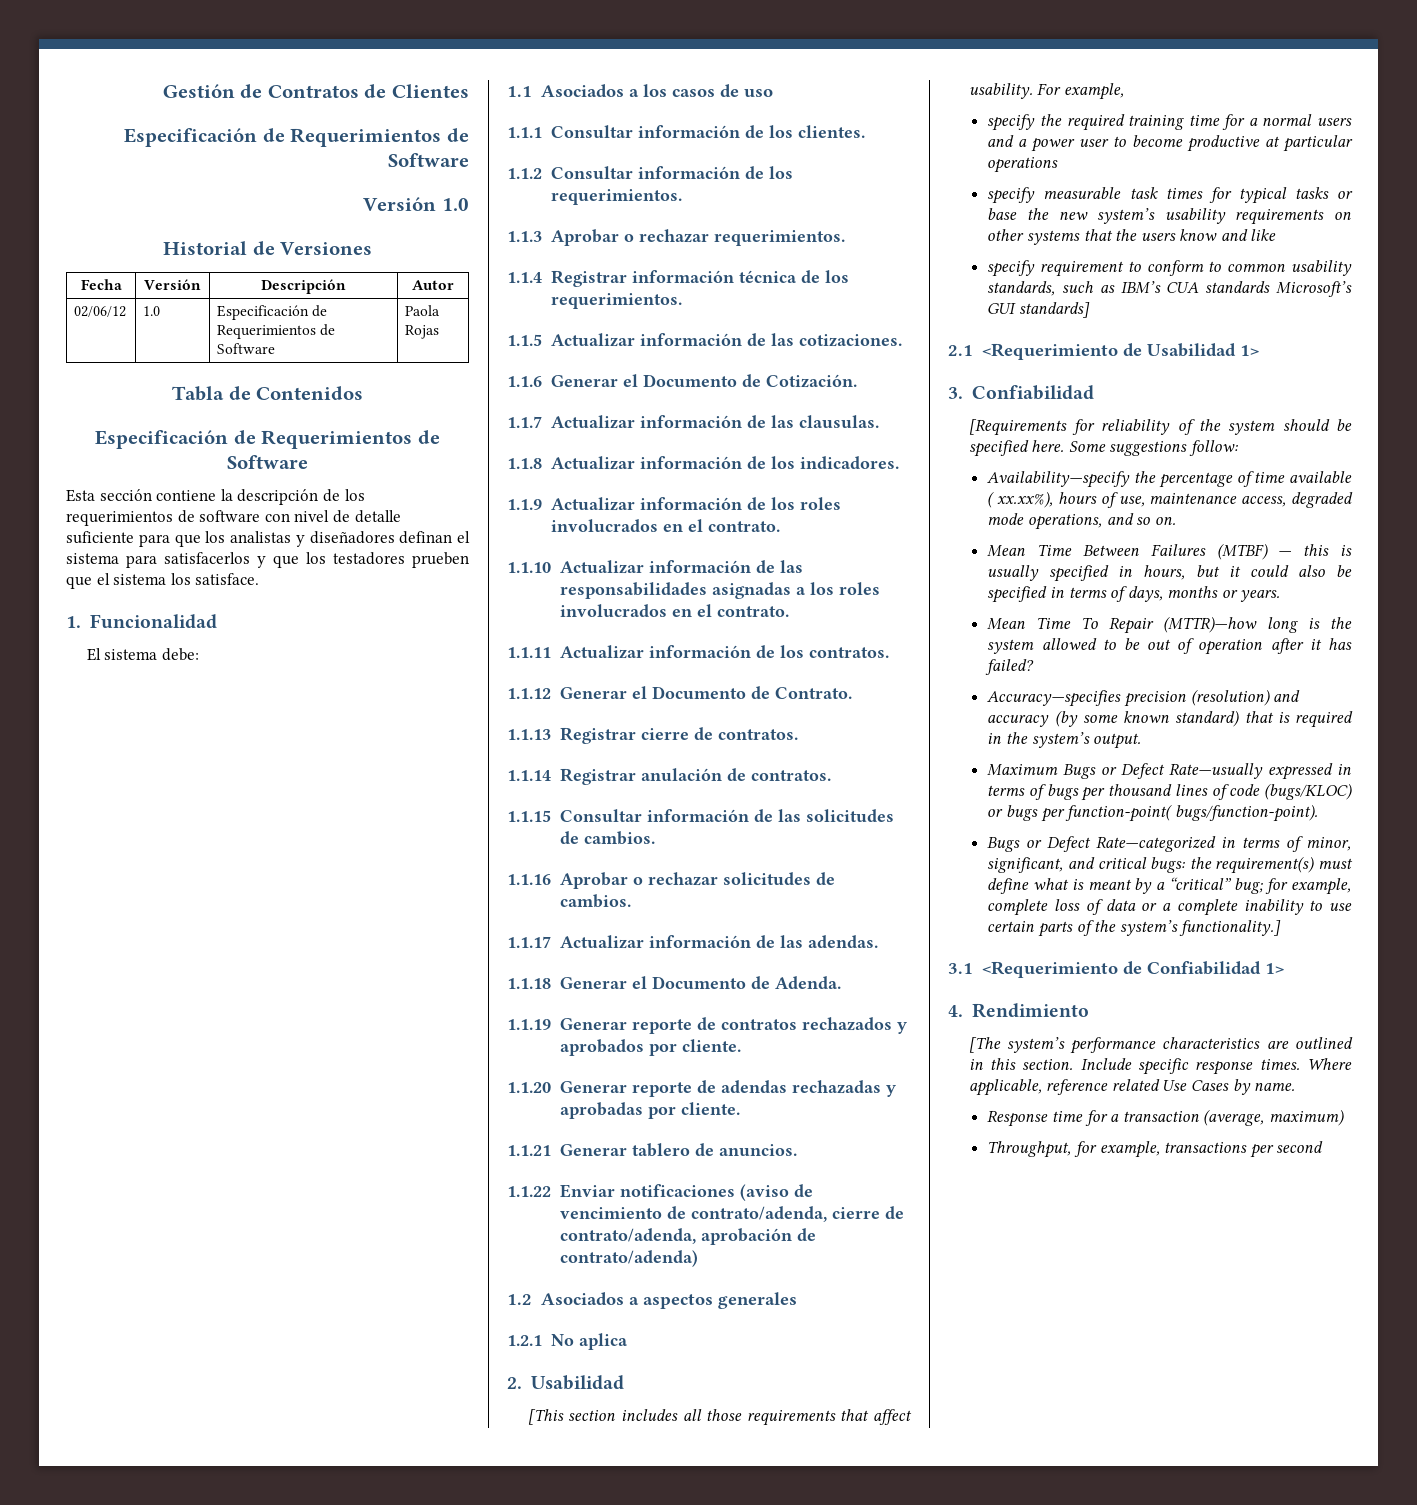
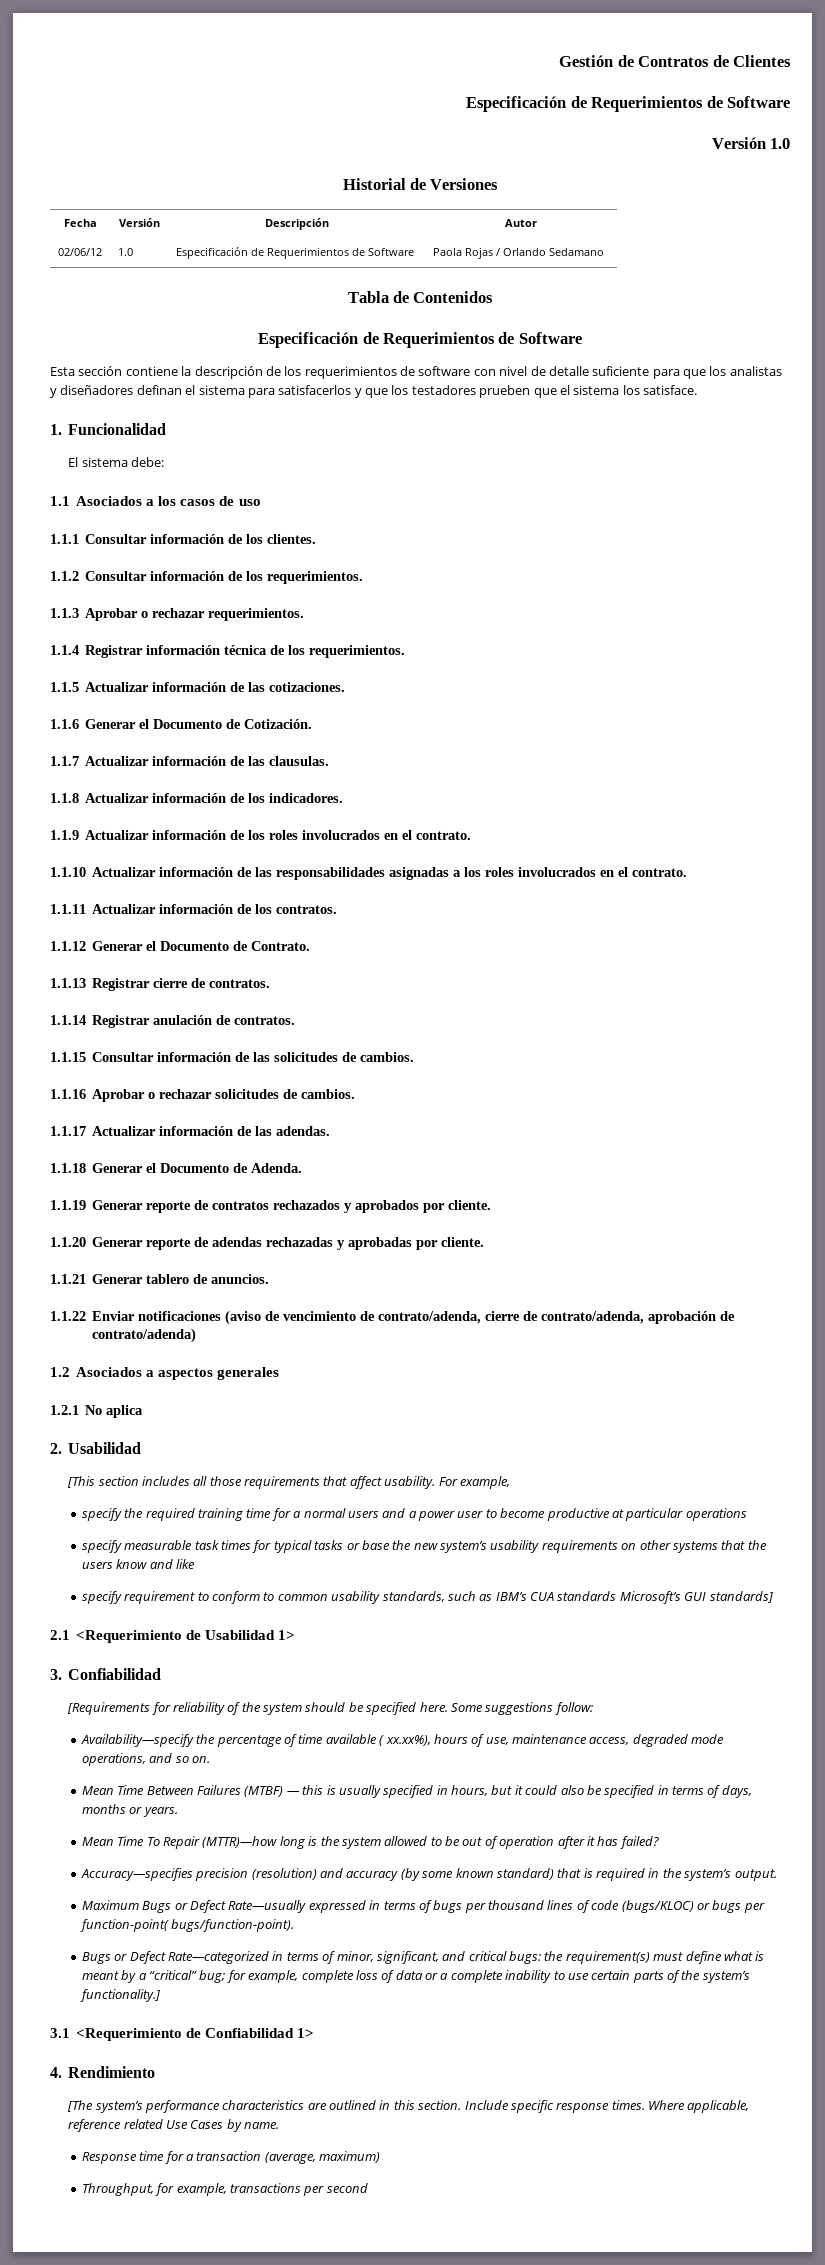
- 02/06/12 | 1.0 | Especificación de Requerimientos de Software | Paola Rojas
+ 02/06/12 | 1.0 | Especificación de Requerimientos de Software | Paola Rojas / Orlando Sedamano

